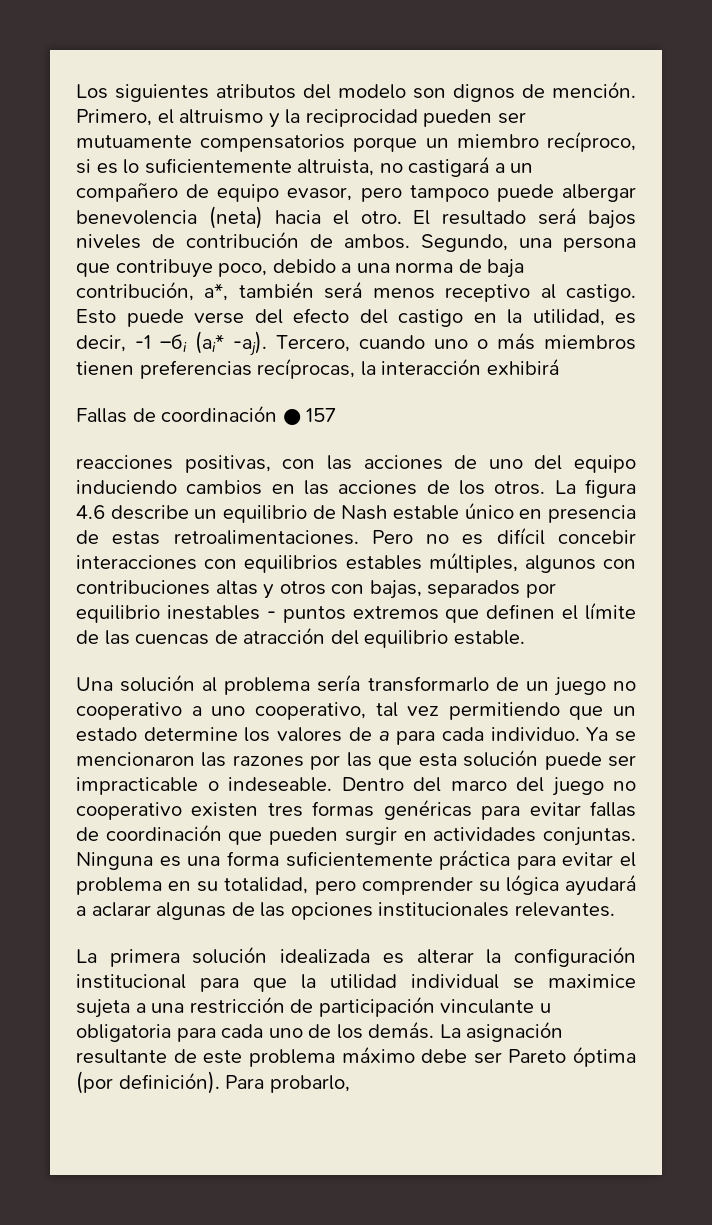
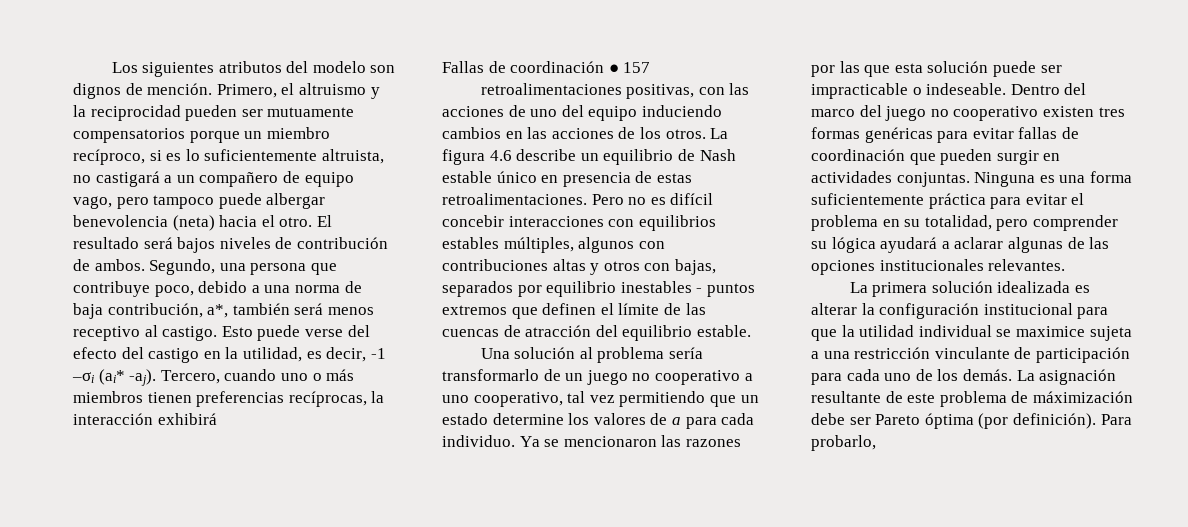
- Primero, el altruismo y la reciprocidad pueden ser mutuamente compensatorios porque un miembro recíproco, si es lo suficientemente altruista, no castigará a un compañero de equipo evasor, pero tampoco puede albergar benevolencia (neta) hacia el otro.
+ Primero, el altruismo y la reciprocidad pueden ser mutuamente compensatorios porque un miembro recíproco, si es lo suficientemente altruista, no castigará a un compañero de equipo vago, pero tampoco puede albergar benevolencia (neta) hacia el otro.
- Esto puede verse del efecto del castigo en la utilidad, es decir, -1 –бi (ai* -aj).
+ Esto puede verse del efecto del castigo en la utilidad, es decir, -1 –σi (ai* -aj).
- reacciones positivas, con las acciones de uno del equipo induciendo cambios en las acciones de los otros.
+ retroalimentaciones positivas, con las acciones de uno del equipo induciendo cambios en las acciones de los otros.
- La primera solución idealizada es alterar la configuración institucional para que la utilidad individual se maximice sujeta a una restricción de participación vinculante u obligatoria para cada uno de los demás.
+ La primera solución idealizada es alterar la configuración institucional para que la utilidad individual se maximice sujeta a una restricción vinculante de participación para cada uno de los demás.
- La asignación resultante de este problema máximo debe ser Pareto óptima (por definición).
+ La asignación resultante de este problema de máximización debe ser Pareto óptima (por definición).

